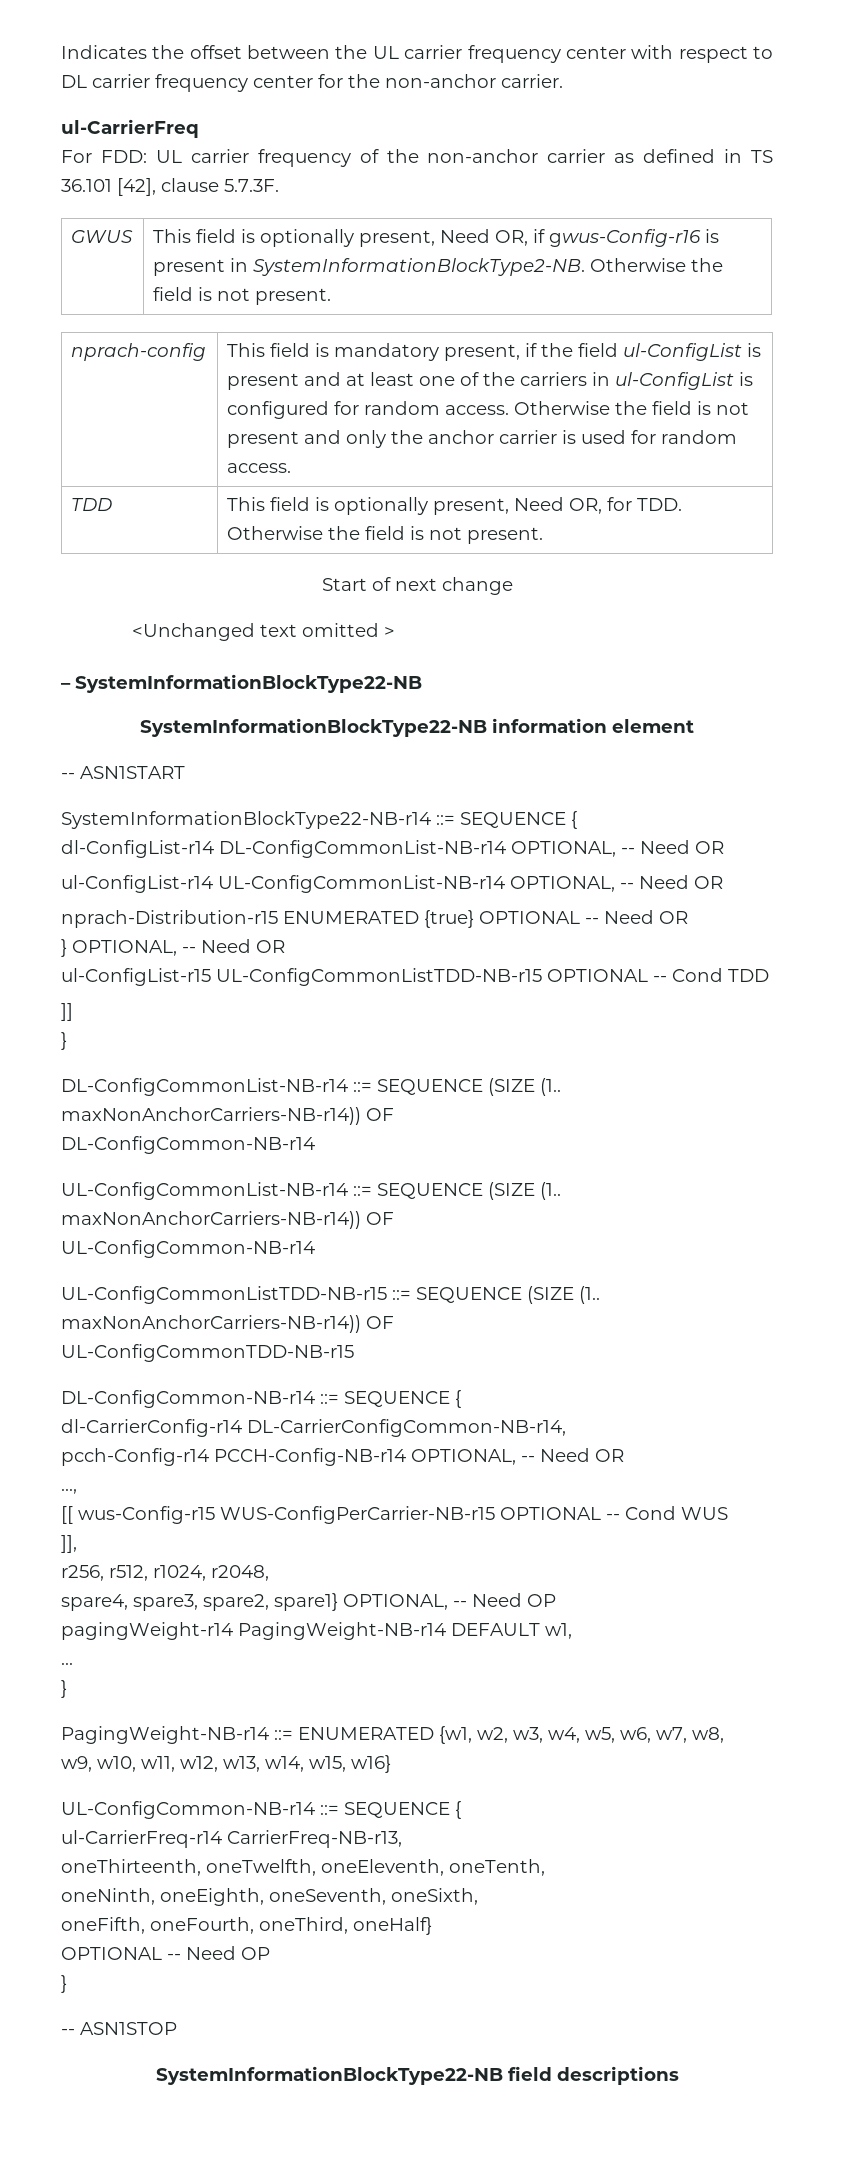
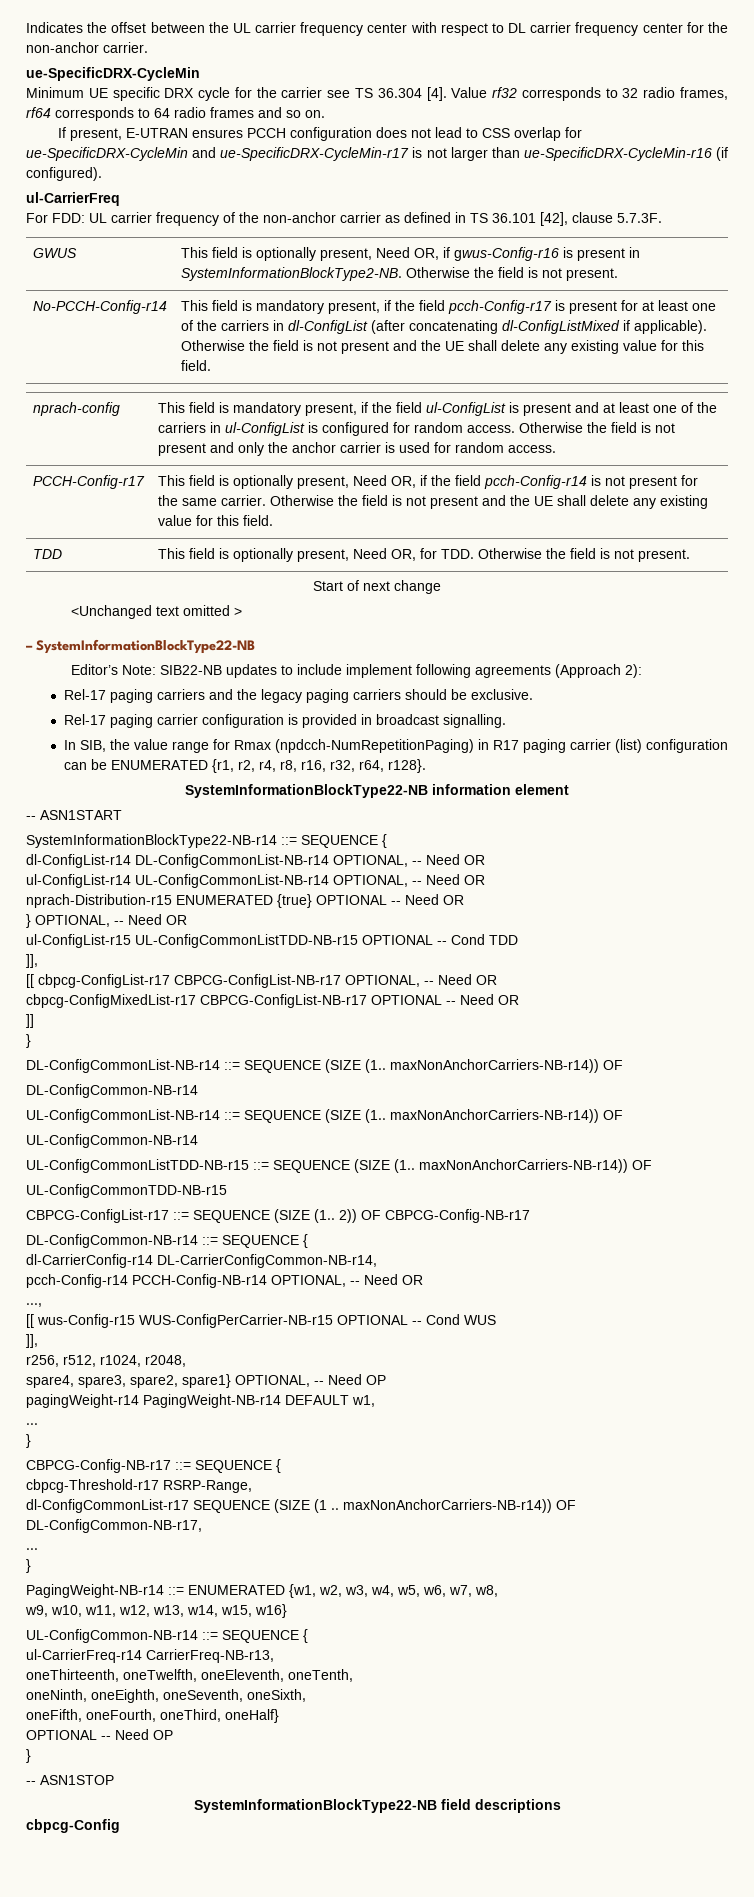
  Indicates the offset between the UL carrier frequency center with respect to DL carrier frequency center for the non-anchor carrier.
+ ue-SpecificDRX-CycleMin
+ Minimum UE specific DRX cycle for the carrier see TS 36.304 [4]. Value rf32 corresponds to 32 radio frames, rf64 corresponds to 64 radio frames and so on.
+ If present, E-UTRAN ensures PCCH configuration does not lead to CSS overlap for ue-SpecificDRX-CycleMin and ue-SpecificDRX-CycleMin-r17 is not larger than ue-SpecificDRX-CycleMin-r16 (if configured).
+ No-PCCH-Config-r14 | This field is mandatory present, if the field pcch-Config-r17 is present for at least one of the carriers in dl-ConfigList (after concatenating dl-ConfigListMixed if applicable). Otherwise the field is not present and the UE shall delete any existing value for this field.
+ PCCH-Config-r17 | This field is optionally present, Need OR, if the field pcch-Config-r14 is not present for the same carrier. Otherwise the field is not present and the UE shall delete any existing value for this field.
+ Editor’s Note: SIB22-NB updates to include implement following agreements (Approach 2):
+ Rel-17 paging carriers and the legacy paging carriers should be exclusive.
+ Rel-17 paging carrier configuration is provided in broadcast signalling.
+ In SIB, the value range for Rmax (npdcch-NumRepetitionPaging) in R17 paging carrier (list) configuration can be ENUMERATED {r1, r2, r4, r8, r16, r32, r64, r128}.
  ul-ConfigList-r15 UL-ConfigCommonListTDD-NB-r15 OPTIONAL -- Cond TDD
+ ]],
+ [[ cbpcg-ConfigList-r17 CBPCG-ConfigList-NB-r17 OPTIONAL, -- Need OR
+ cbpcg-ConfigMixedList-r17 CBPCG-ConfigList-NB-r17 OPTIONAL -- Need OR
+ CBPCG-ConfigList-r17 ::= SEQUENCE (SIZE (1.. 2)) OF CBPCG-Config-NB-r17
+ CBPCG-Config-NB-r17 ::= SEQUENCE {
+ cbpcg-Threshold-r17 RSRP-Range,
+ dl-ConfigCommonList-r17 SEQUENCE (SIZE (1 .. maxNonAnchorCarriers-NB-r14)) OF DL-ConfigCommon-NB-r17,
+ ...
+ }
+ cbpcg-Config

